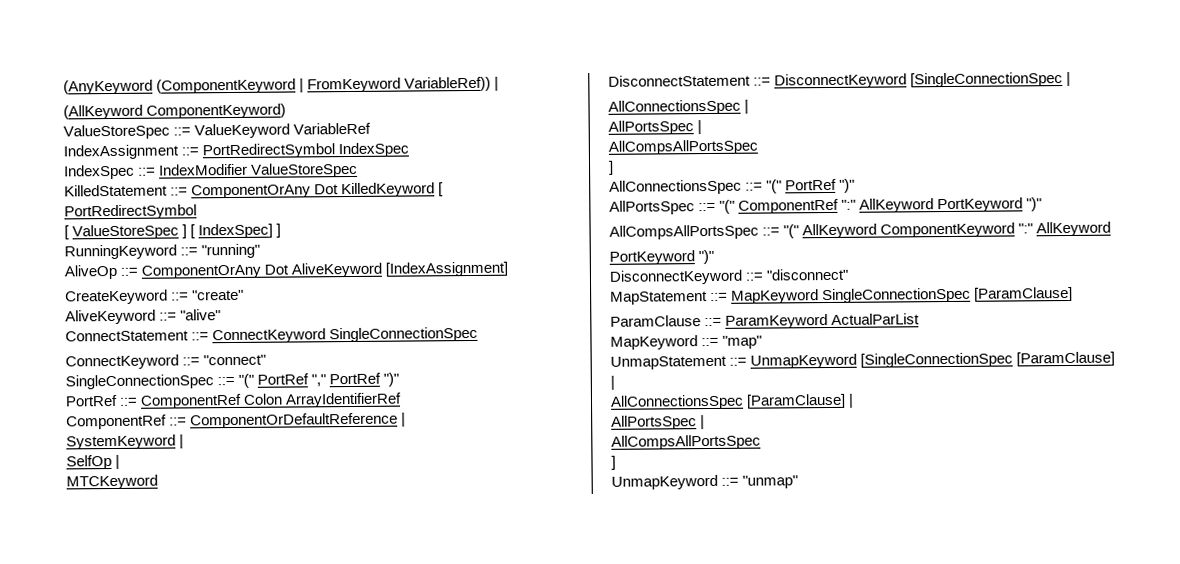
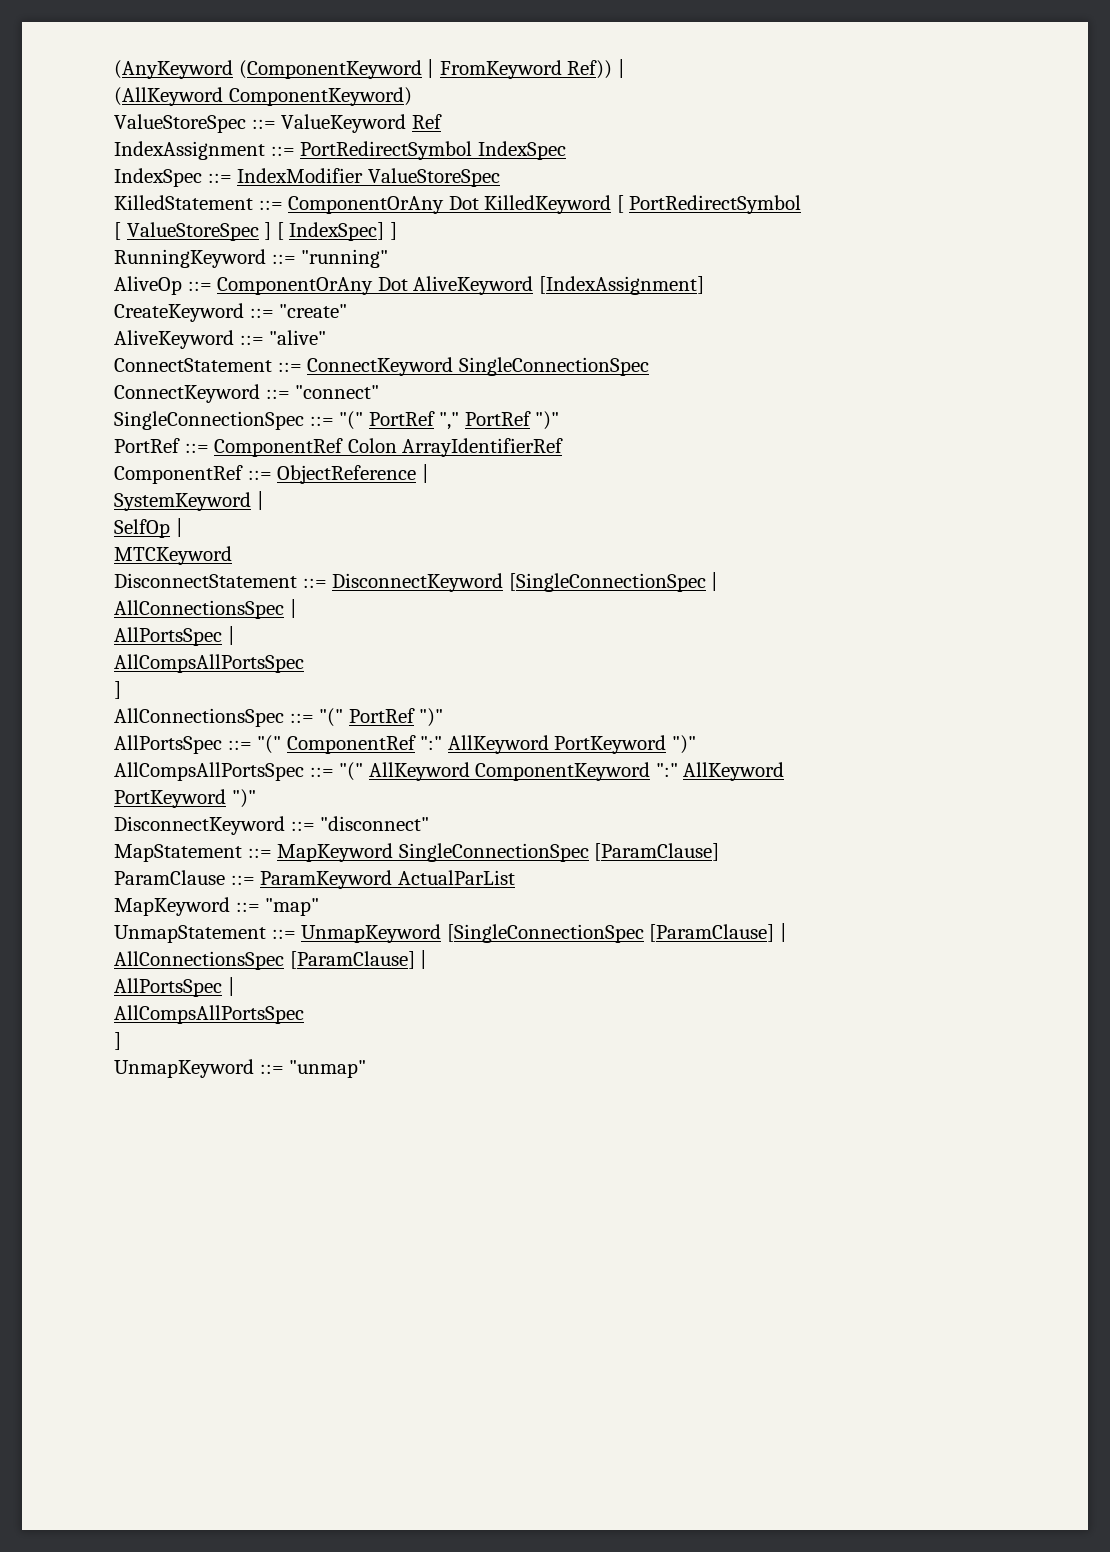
- (AnyKeyword (ComponentKeyword | FromKeyword VariableRef)) |
+ (AnyKeyword (ComponentKeyword | FromKeyword Ref)) |
- ValueStoreSpec ::= ValueKeyword VariableRef
+ ValueStoreSpec ::= ValueKeyword Ref
- ComponentRef ::= ComponentOrDefaultReference |
+ ComponentRef ::= ObjectReference |

